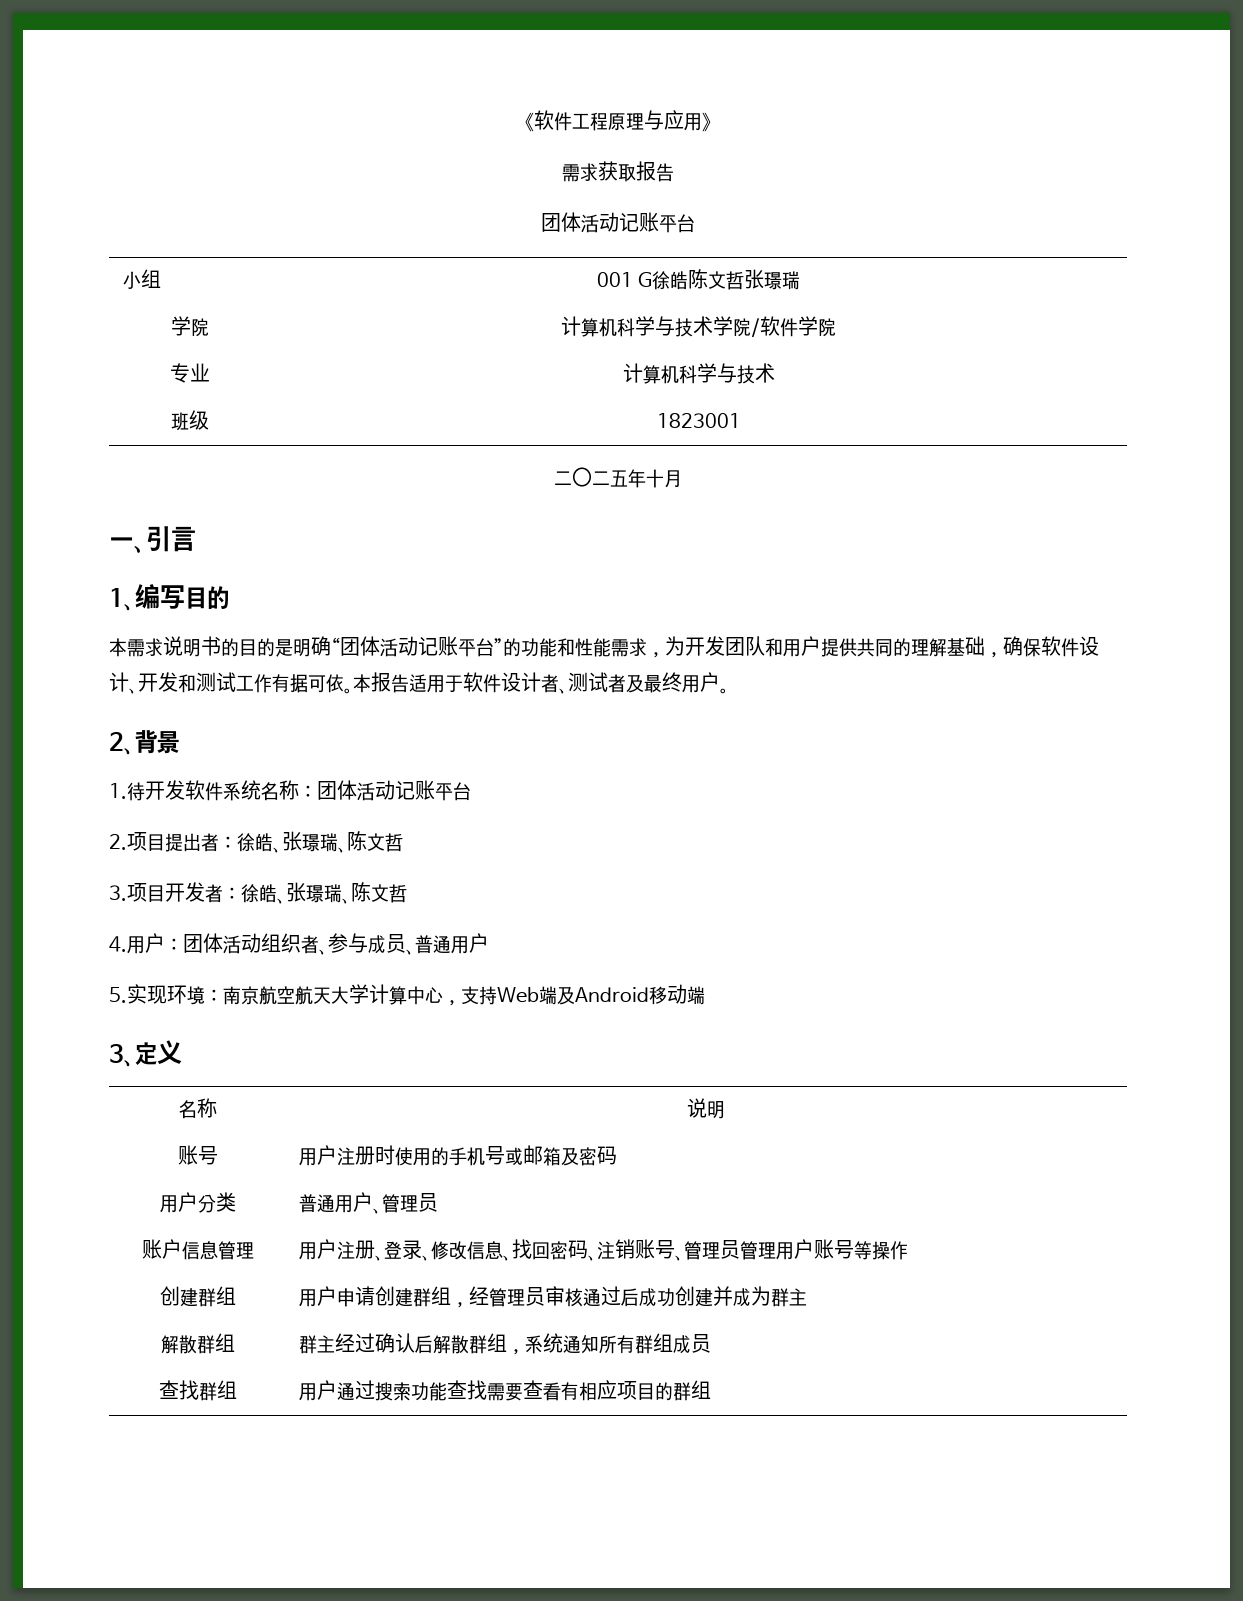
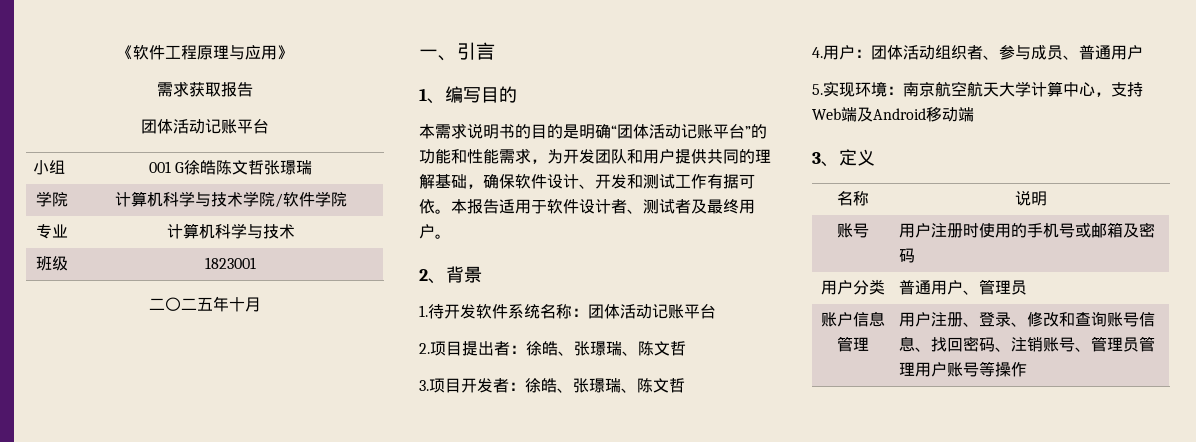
- 账户信息管理 | 用户注册、登录、修改信息、找回密码、注销账号、管理员管理用户账号等操作
+ 账户信息管理 | 用户注册、登录、修改和查询账号信息、找回密码、注销账号、管理员管理用户账号等操作
- 创建群组 | 用户申请创建群组，经管理员审核通过后成功创建并成为群主
- 解散群组 | 群主经过确认后解散群组，系统通知所有群组成员
- 查找群组 | 用户通过搜索功能查找需要查看有相应项目的群组

